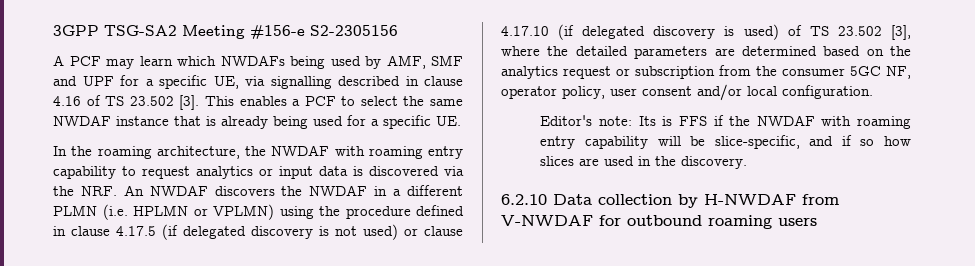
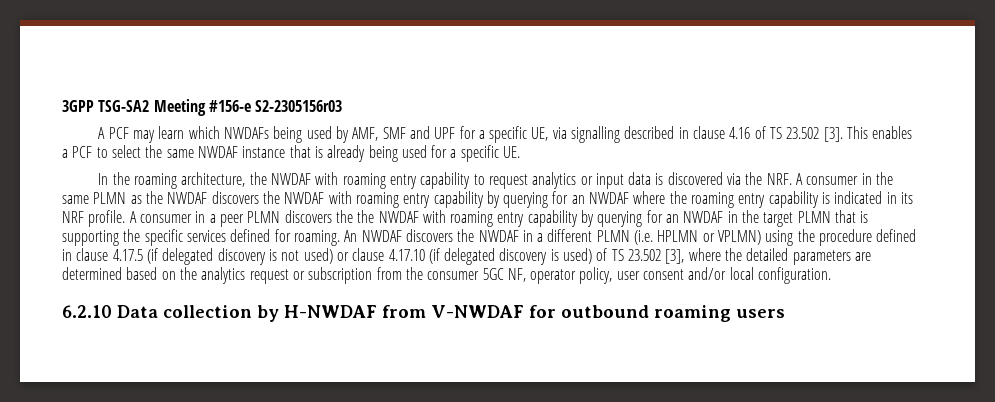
- 3GPP TSG-SA2 Meeting #156-e S2-2305156
+ 3GPP TSG-SA2 Meeting #156-e S2-2305156r03
- In the roaming architecture, the NWDAF with roaming entry capability to request analytics or input data is discovered via the NRF. An NWDAF discovers the NWDAF in a different PLMN (i.e. HPLMN or VPLMN) using the procedure defined in clause 4.17.5 (if delegated discovery is not used) or clause 4.17.10 (if delegated discovery is used) of TS 23.502 [3], where the detailed parameters are determined based on the analytics request or subscription from the consumer 5GC NF, operator policy, user consent and/or local configuration.
+ In the roaming architecture, the NWDAF with roaming entry capability to request analytics or input data is discovered via the NRF. A consumer in the same PLMN as the NWDAF discovers the NWDAF with roaming entry capability by querying for an NWDAF where the roaming entry capability is indicated in its NRF profile. A consumer in a peer PLMN discovers the the NWDAF with roaming entry capability by querying for an NWDAF in the target PLMN that is supporting the specific services defined for roaming. An NWDAF discovers the NWDAF in a different PLMN (i.e. HPLMN or VPLMN) using the procedure defined in clause 4.17.5 (if delegated discovery is not used) or clause 4.17.10 (if delegated discovery is used) of TS 23.502 [3], where the detailed parameters are determined based on the analytics request or subscription from the consumer 5GC NF, operator policy, user consent and/or local configuration.
- Editor's note: Its is FFS if the NWDAF with roaming entry capability will be slice-specific, and if so how slices are used in the discovery.

